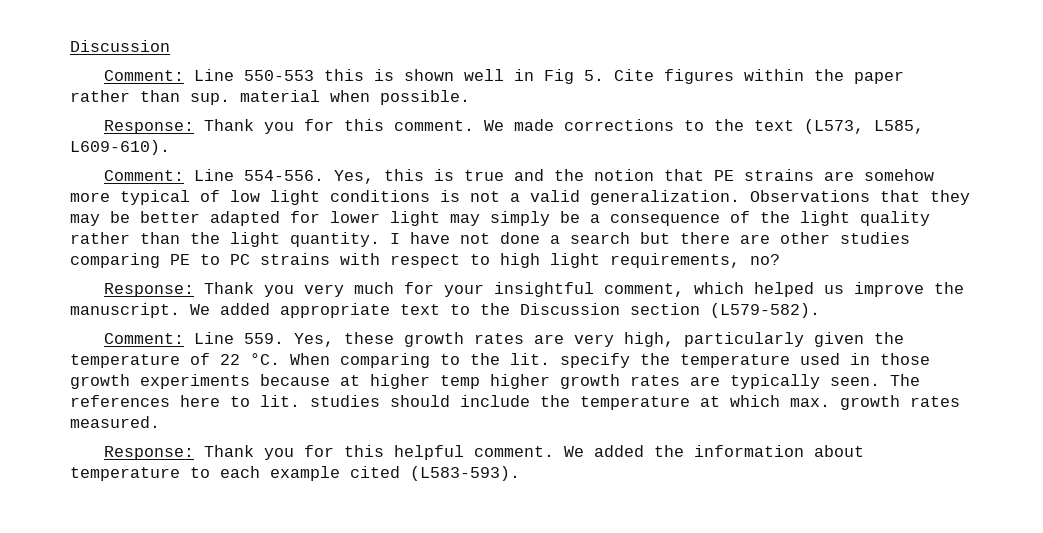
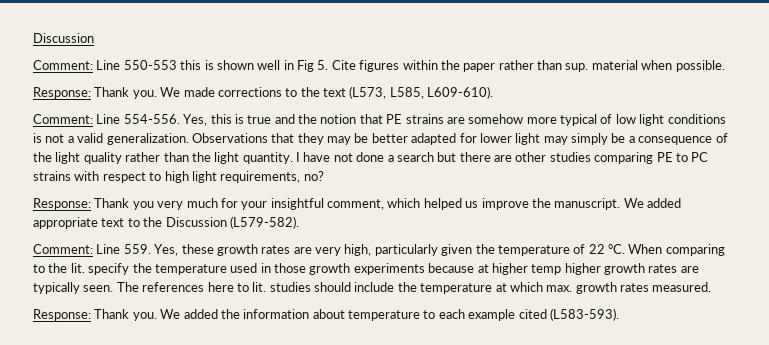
  Comment: Line 550-553 this is shown well in Fig 5. Cite figures within the paper rather than sup. material when possible.
- Response: Thank you for this comment.
+ Response: Thank you.
- We added appropriate text to the Discussion section (L579-582).
+ We added appropriate text to the Discussion (L579-582).
  The references here to lit. studies should include the temperature at which max. growth rates measured.
- Response: Thank you for this helpful comment.
+ Response: Thank you.

